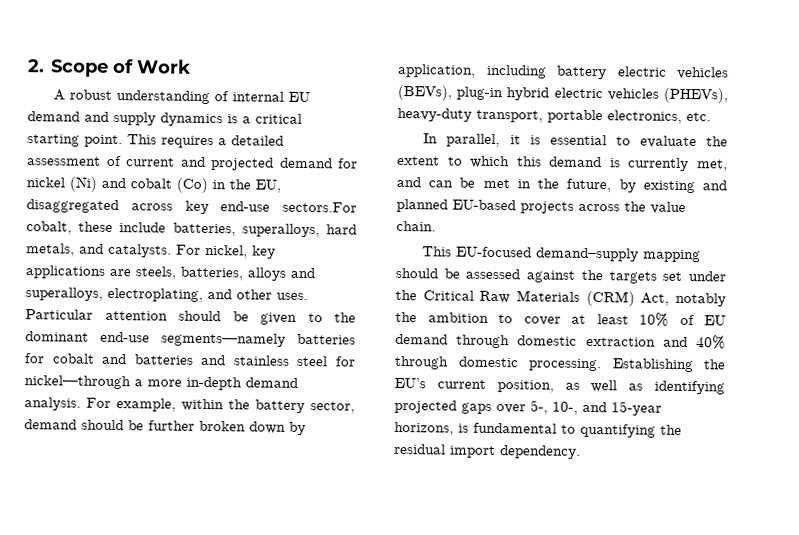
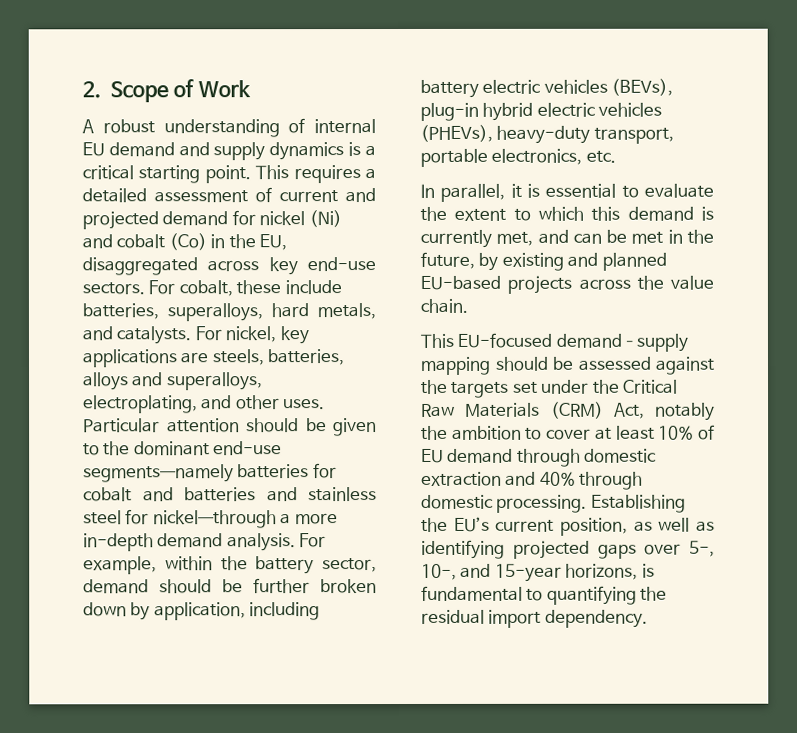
- This requires a detailed assessment of current and projected demand for nickel (Ni) and cobalt (Co) in the EU, disaggregated across key end-use sectors.For cobalt, these include batteries, superalloys, hard metals, and catalysts.
+ This requires a detailed assessment of current and projected demand for nickel (Ni) and cobalt (Co) in the EU, disaggregated across key end-use sectors. For cobalt, these include batteries, superalloys, hard metals, and catalysts.

